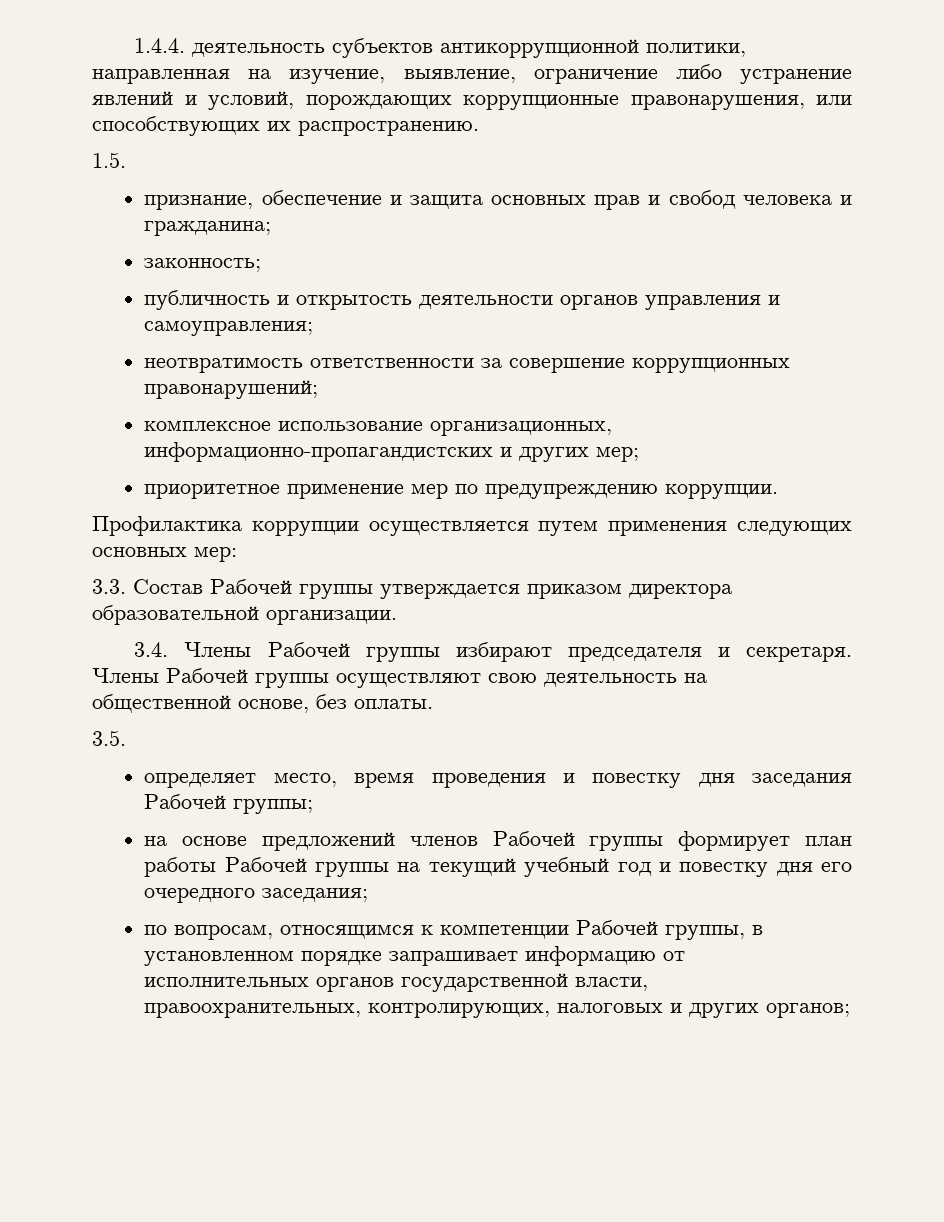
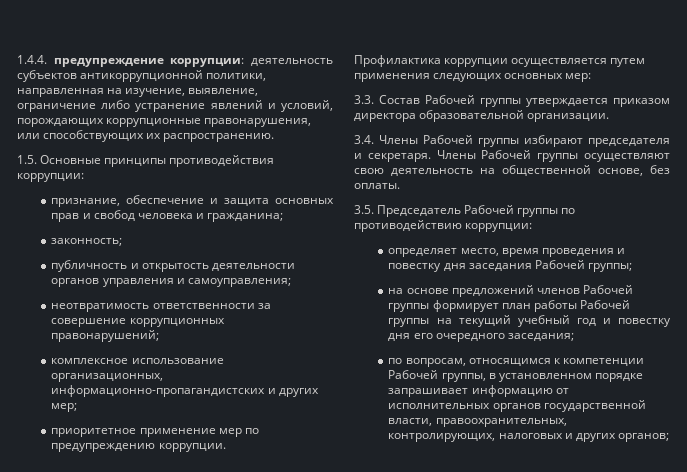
- 1.4.4. деятельность субъектов антикоррупционной политики, направленная на изучение, выявление, ограничение либо устранение явлений и условий, порождающих коррупционные правонарушения, или способствующих их распространению.
+ 1.4.4. предупреждение коррупции: деятельность субъектов антикоррупционной политики, направленная на изучение, выявление, ограничение либо устранение явлений и условий, порождающих коррупционные правонарушения, или способствующих их распространению.
- 1.5.
+ 1.5. Основные принципы противодействия коррупции:
- 3.5.
+ 3.5. Председатель Рабочей группы по противодействию коррупции:

